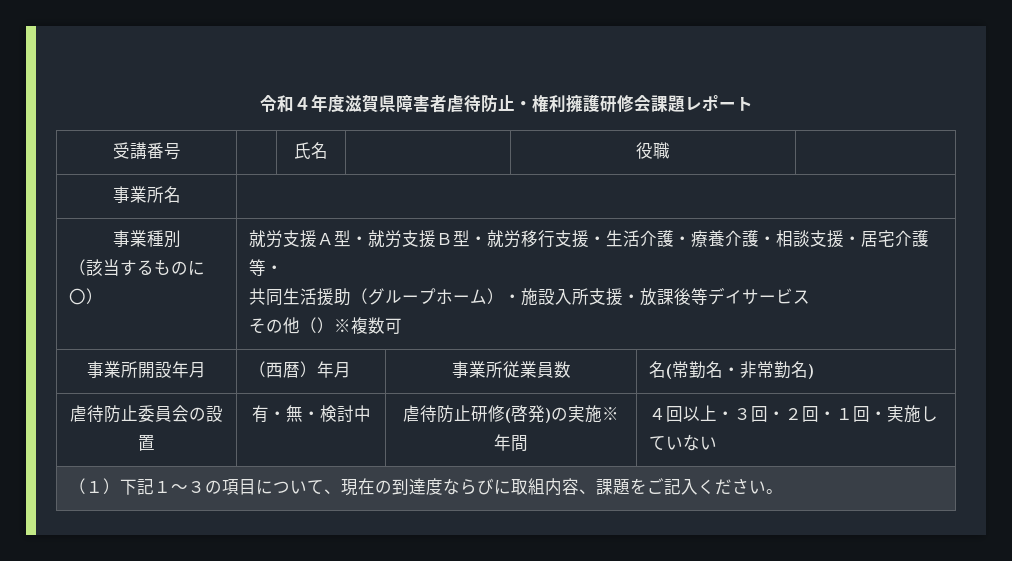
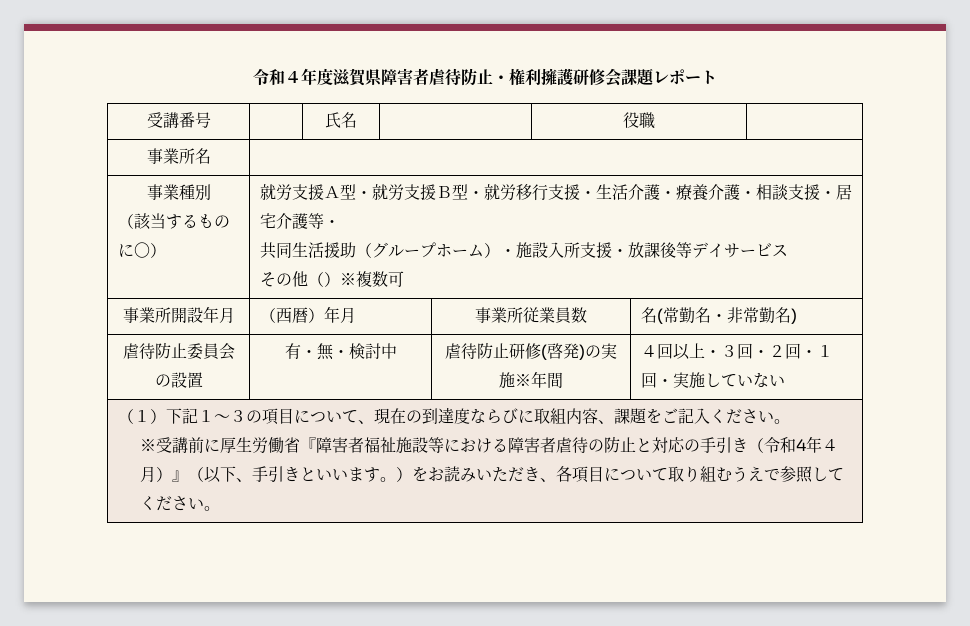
+ ※受講前に厚生労働省『障害者福祉施設等における障害者虐待の防止と対応の手引き（令和4年４月）』（以下、手引きといいます。）をお読みいただき、各項目について取り組むうえで参照してください。

